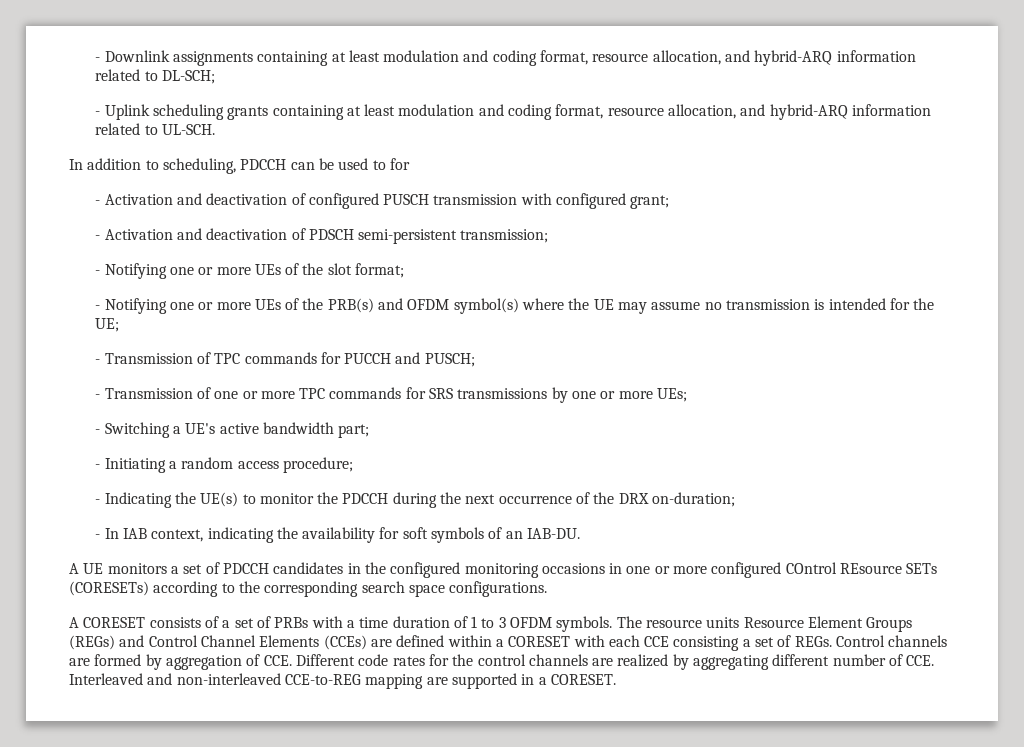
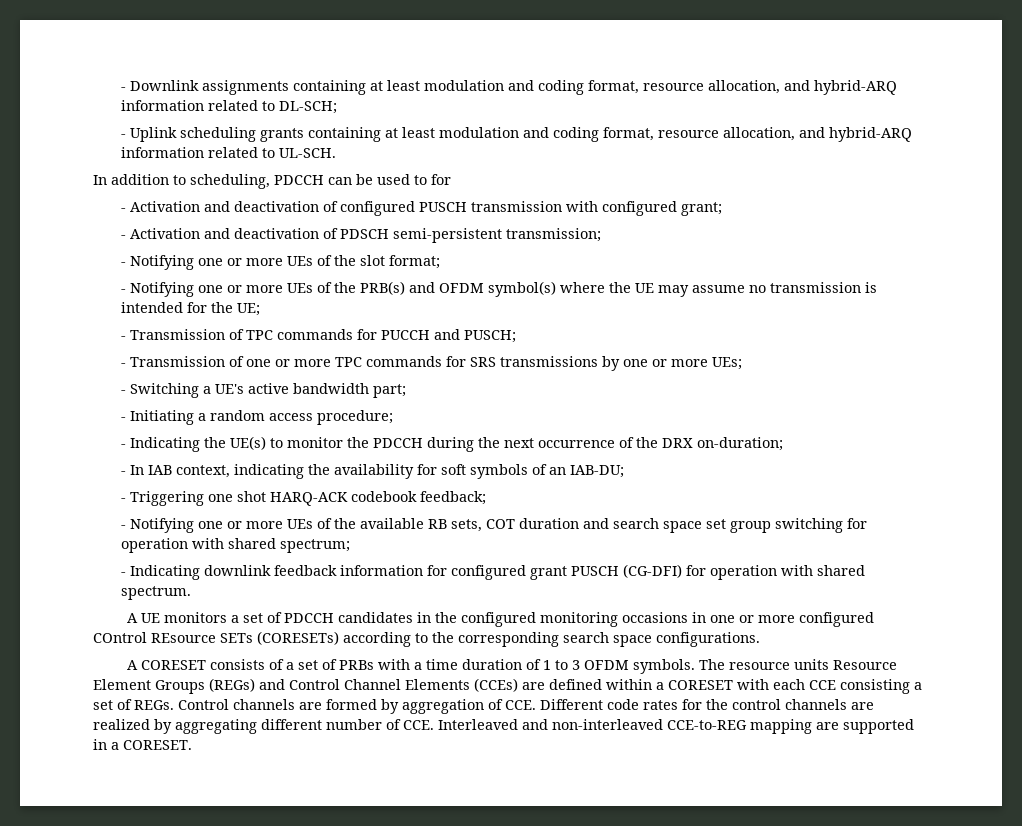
- - In IAB context, indicating the availability for soft symbols of an IAB-DU.
+ - In IAB context, indicating the availability for soft symbols of an IAB-DU;
+ - Triggering one shot HARQ-ACK codebook feedback;
+ - Notifying one or more UEs of the available RB sets, COT duration and search space set group switching for operation with shared spectrum;
+ - Indicating downlink feedback information for configured grant PUSCH (CG-DFI) for operation with shared spectrum.

